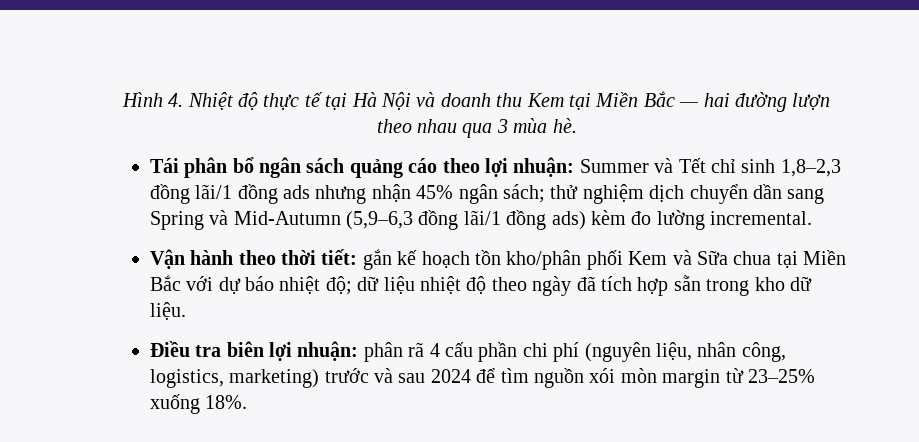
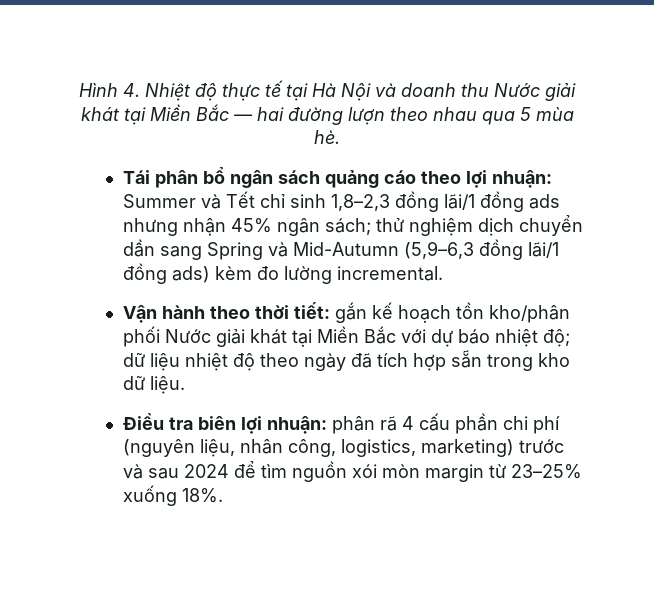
- Hình 4. Nhiệt độ thực tế tại Hà Nội và doanh thu Kem tại Miền Bắc — hai đường lượn theo nhau qua 3 mùa hè.
+ Hình 4. Nhiệt độ thực tế tại Hà Nội và doanh thu Nước giải khát tại Miền Bắc — hai đường lượn theo nhau qua 5 mùa hè.
- Vận hành theo thời tiết: gắn kế hoạch tồn kho/phân phối Kem và Sữa chua tại Miền Bắc với dự báo nhiệt độ; dữ liệu nhiệt độ theo ngày đã tích hợp sẵn trong kho dữ liệu.
+ Vận hành theo thời tiết: gắn kế hoạch tồn kho/phân phối Nước giải khát tại Miền Bắc với dự báo nhiệt độ; dữ liệu nhiệt độ theo ngày đã tích hợp sẵn trong kho dữ liệu.

